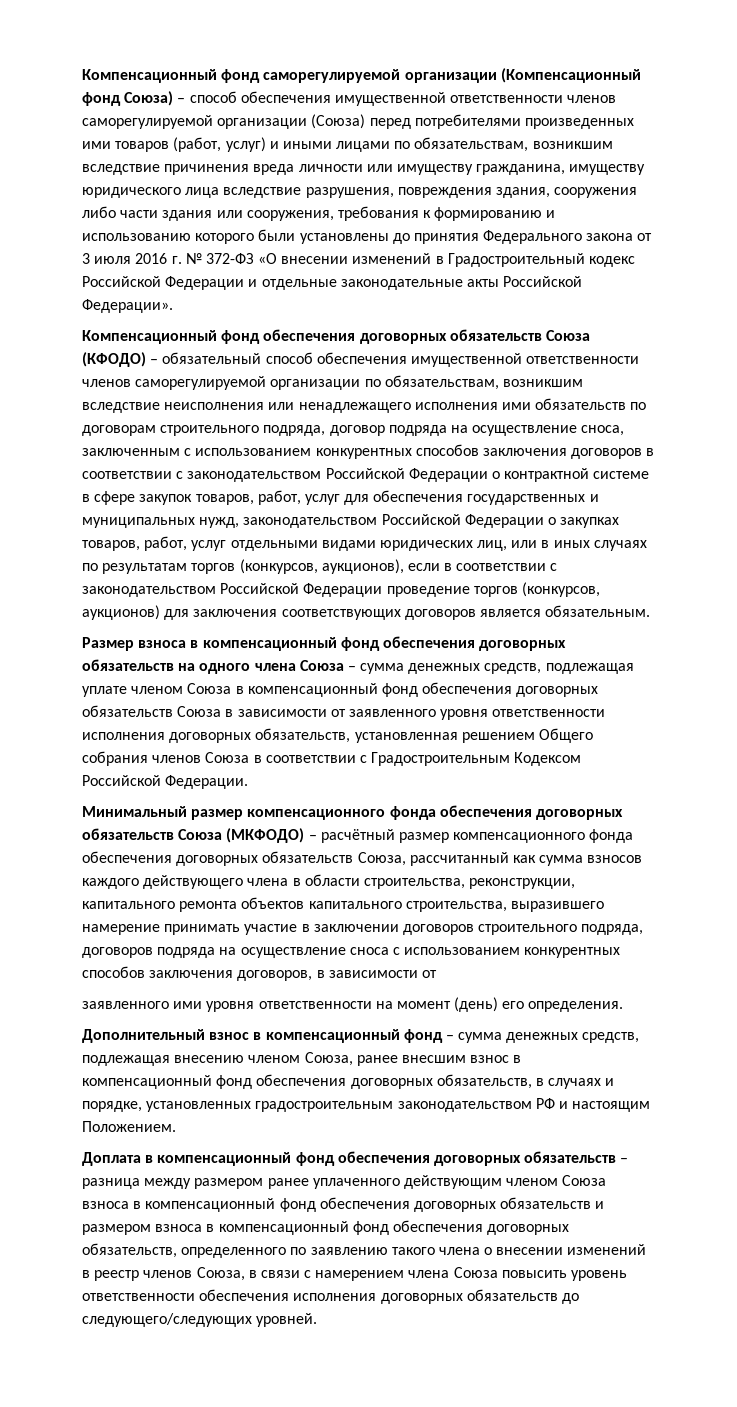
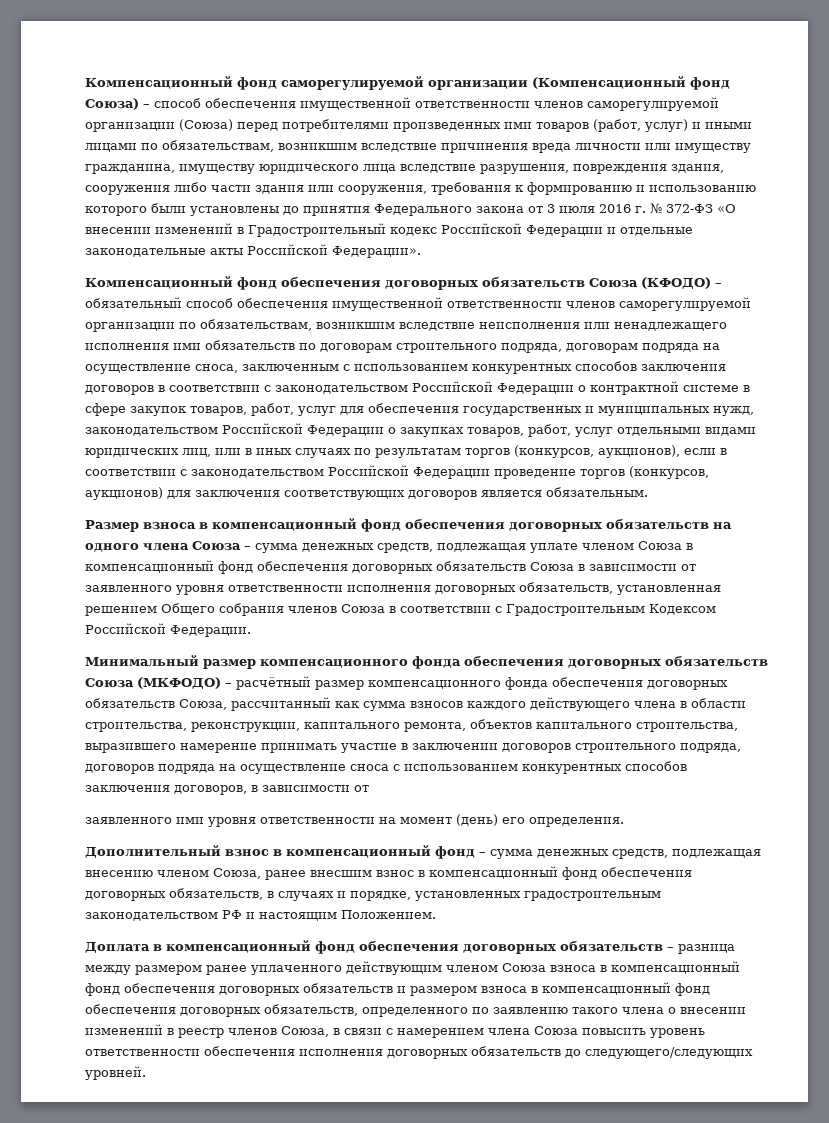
- Компенсационный фонд обеспечения договорных обязательств Союза (КФОДО) – обязательный способ обеспечения имущественной ответственности членов саморегулируемой организации по обязательствам, возникшим вследствие неисполнения или ненадлежащего исполнения ими обязательств по договорам строительного подряда, договор подряда на осуществление сноса, заключенным с использованием конкурентных способов заключения договоров в соответствии с законодательством Российской Федерации о контрактной системе в сфере закупок товаров, работ, услуг для обеспечения государственных и муниципальных нужд, законодательством Российской Федерации о закупках товаров, работ, услуг отдельными видами юридических лиц, или в иных случаях по результатам торгов (конкурсов, аукционов), если в соответствии с законодательством Российской Федерации проведение торгов (конкурсов, аукционов) для заключения соответствующих договоров является обязательным.
+ Компенсационный фонд обеспечения договорных обязательств Союза (КФОДО) – обязательный способ обеспечения имущественной ответственности членов саморегулируемой организации по обязательствам, возникшим вследствие неисполнения или ненадлежащего исполнения ими обязательств по договорам строительного подряда, договорам подряда на осуществление сноса, заключенным с использованием конкурентных способов заключения договоров в соответствии с законодательством Российской Федерации о контрактной системе в сфере закупок товаров, работ, услуг для обеспечения государственных и муниципальных нужд, законодательством Российской Федерации о закупках товаров, работ, услуг отдельными видами юридических лиц, или в иных случаях по результатам торгов (конкурсов, аукционов), если в соответствии с законодательством Российской Федерации проведение торгов (конкурсов, аукционов) для заключения соответствующих договоров является обязательным.
- Минимальный размер компенсационного фонда обеспечения договорных обязательств Союза (МКФОДО) – расчётный размер компенсационного фонда обеспечения договорных обязательств Союза, рассчитанный как сумма взносов каждого действующего члена в области строительства, реконструкции, капитального ремонта объектов капитального строительства, выразившего намерение принимать участие в заключении договоров строительного подряда, договоров подряда на осуществление сноса с использованием конкурентных способов заключения договоров, в зависимости от
+ Минимальный размер компенсационного фонда обеспечения договорных обязательств Союза (МКФОДО) – расчётный размер компенсационного фонда обеспечения договорных обязательств Союза, рассчитанный как сумма взносов каждого действующего члена в области строительства, реконструкции, капитального ремонта, объектов капитального строительства, выразившего намерение принимать участие в заключении договоров строительного подряда, договоров подряда на осуществление сноса с использованием конкурентных способов заключения договоров, в зависимости от

